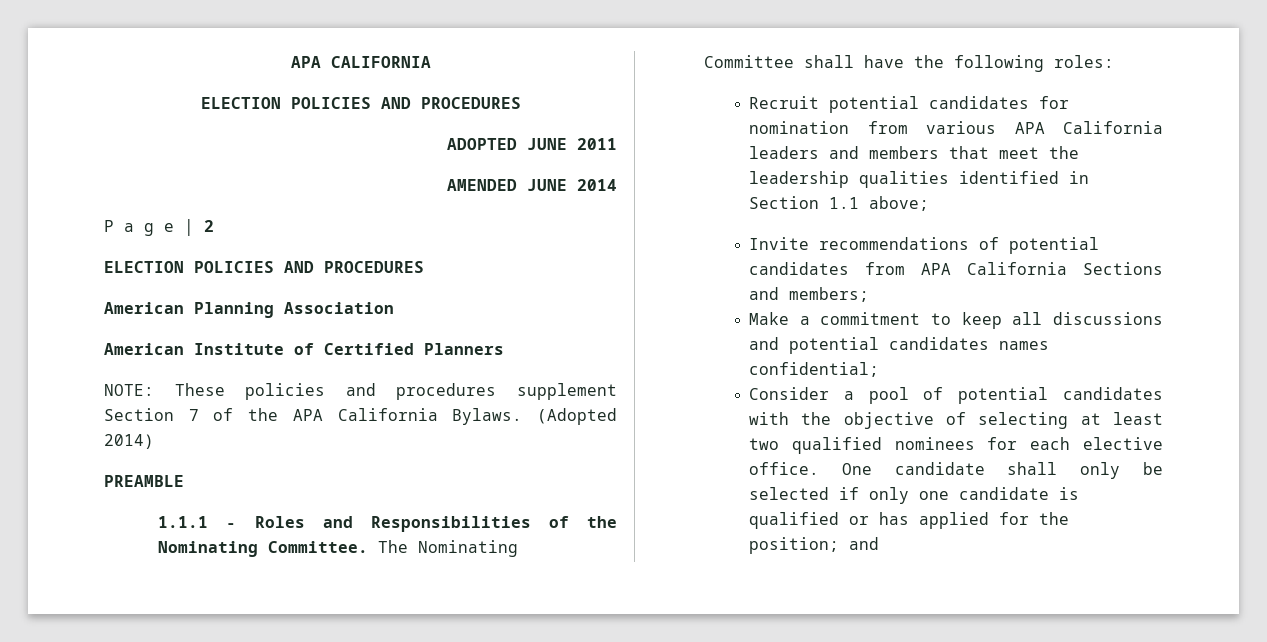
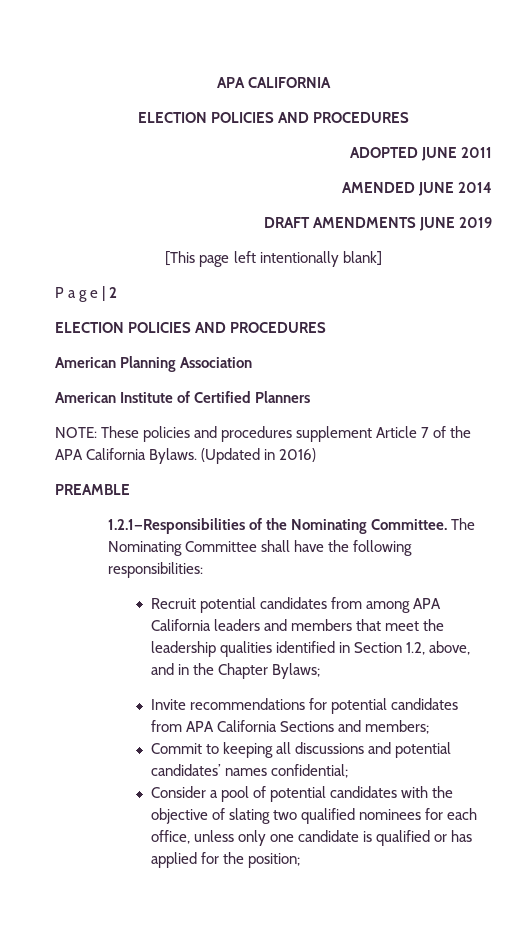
+ DRAFT AMENDMENTS JUNE 2019
+ [This page left intentionally blank]
- NOTE: These policies and procedures supplement Section 7 of the APA California Bylaws.
+ NOTE: These policies and procedures supplement Article 7 of the APA California Bylaws.
- (Adopted 2014)
+ (Updated in 2016)
  PREAMBLE
- 1.1.1 - Roles and Responsibilities of the Nominating Committee.
+ 1.2.1—Responsibilities of the Nominating Committee.
- The Nominating Committee shall have the following roles:
+ The Nominating Committee shall have the following responsibilities:
- Recruit potential candidates for nomination from various APA California leaders and members that meet the leadership qualities identified in Section 1.1 above;
+ Recruit potential candidates from among APA California leaders and members that meet the leadership qualities identified in Section 1.2, above, and in the Chapter Bylaws;
- Invite recommendations of potential candidates from APA California Sections and members;
+ Invite recommendations for potential candidates from APA California Sections and members;
- Make a commitment to keep all discussions and potential candidates names confidential;
+ Commit to keeping all discussions and potential candidates’ names confidential;
- Consider a pool of potential candidates with the objective of selecting at least two qualified nominees for each elective office. One candidate shall only be selected if only one candidate is qualified or has applied for the position; and
+ Consider a pool of potential candidates with the objective of slating two qualified nominees for each office, unless only one candidate is qualified or has applied for the position;

